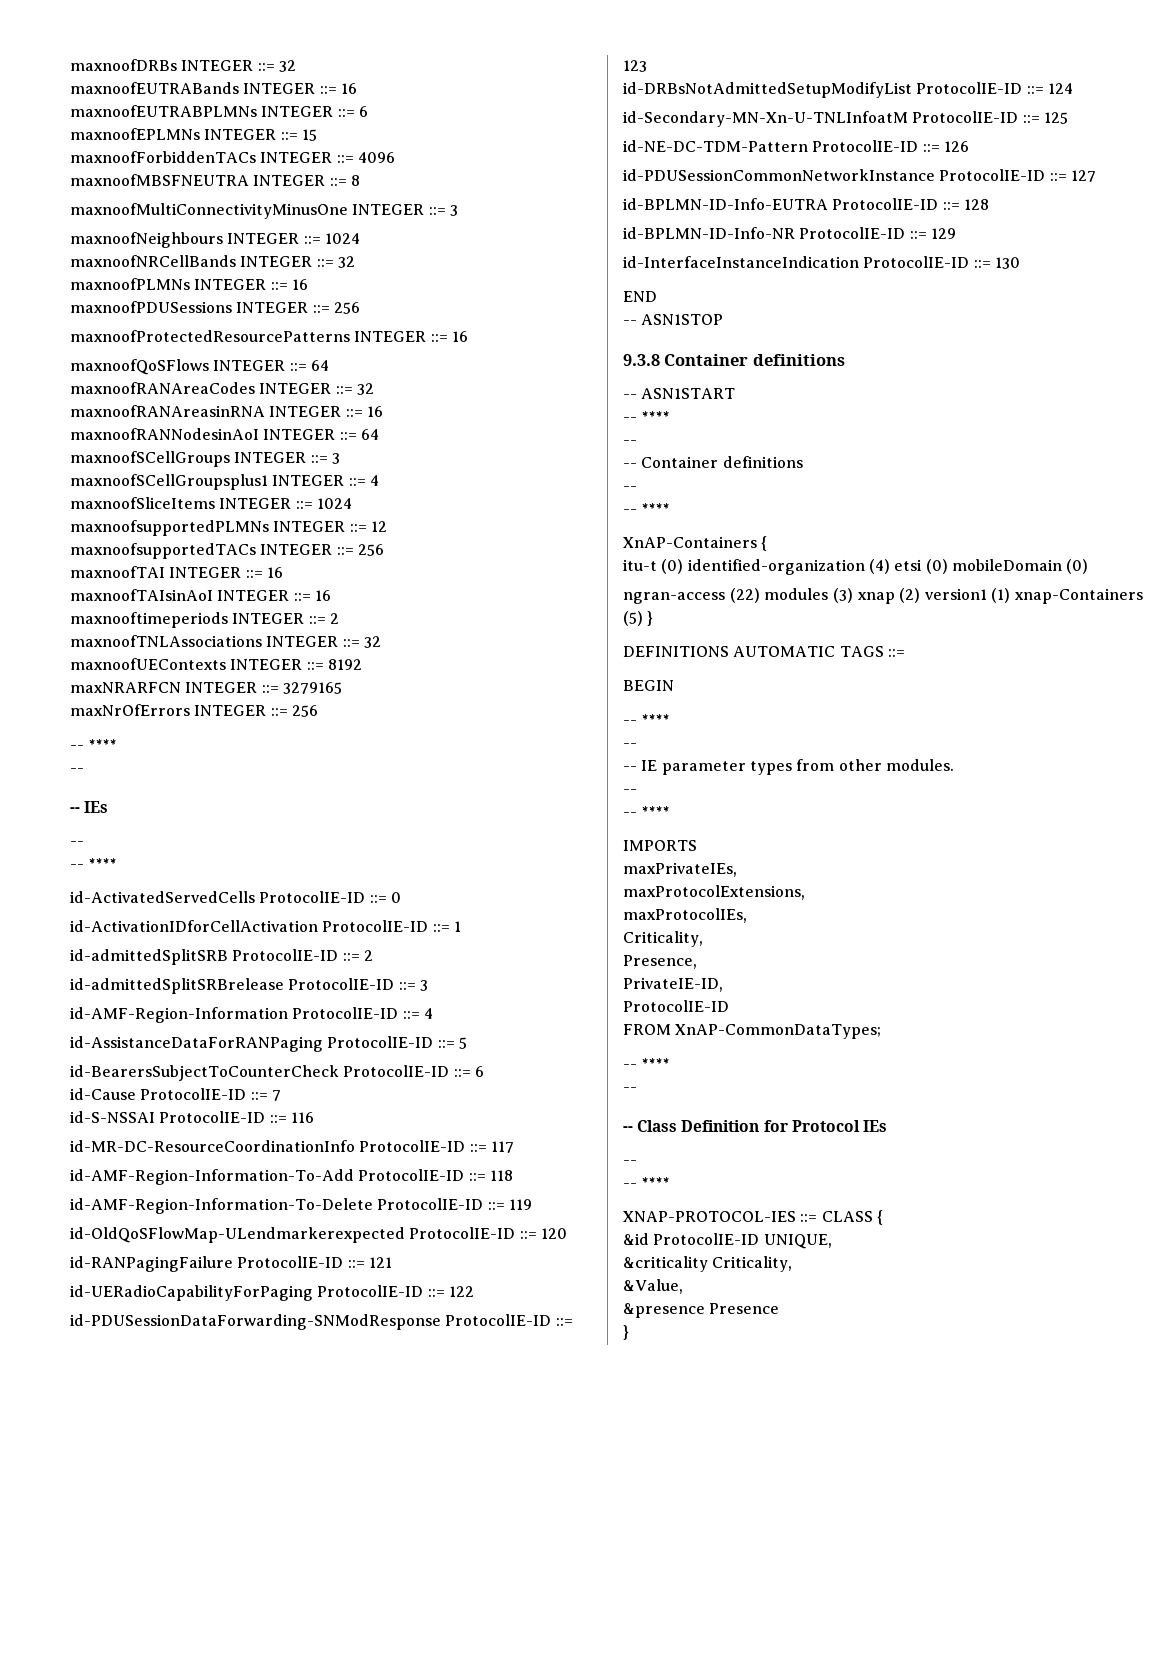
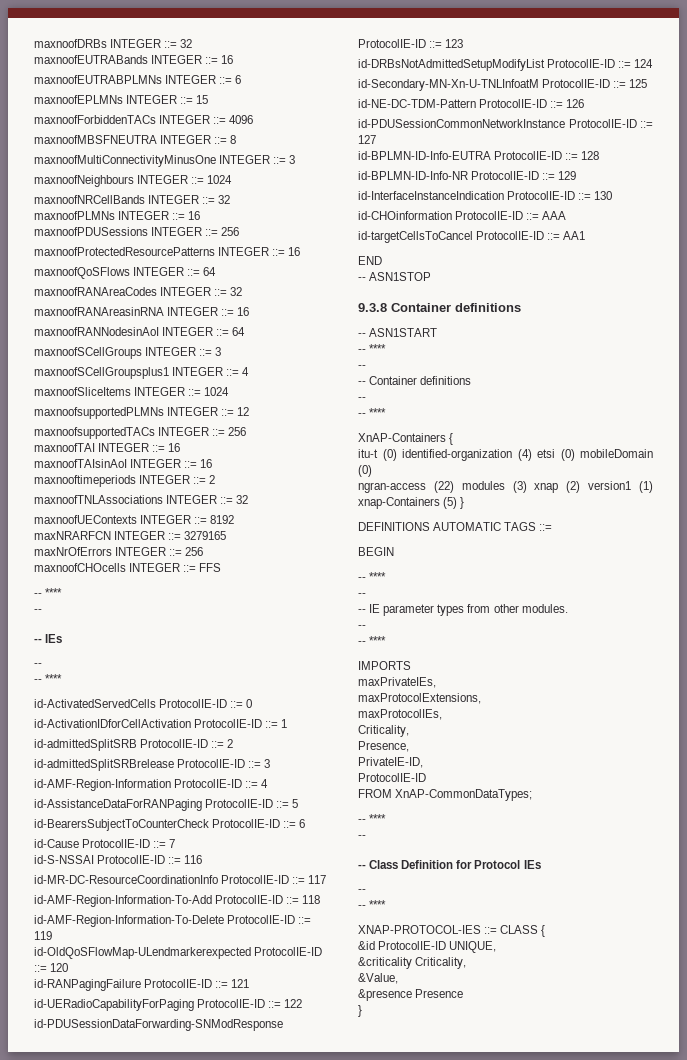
+ maxnoofCHOcells INTEGER ::= FFS
+ id-CHOinformation ProtocolIE-ID ::= AAA
+ id-targetCellsToCancel ProtocolIE-ID ::= AA1

